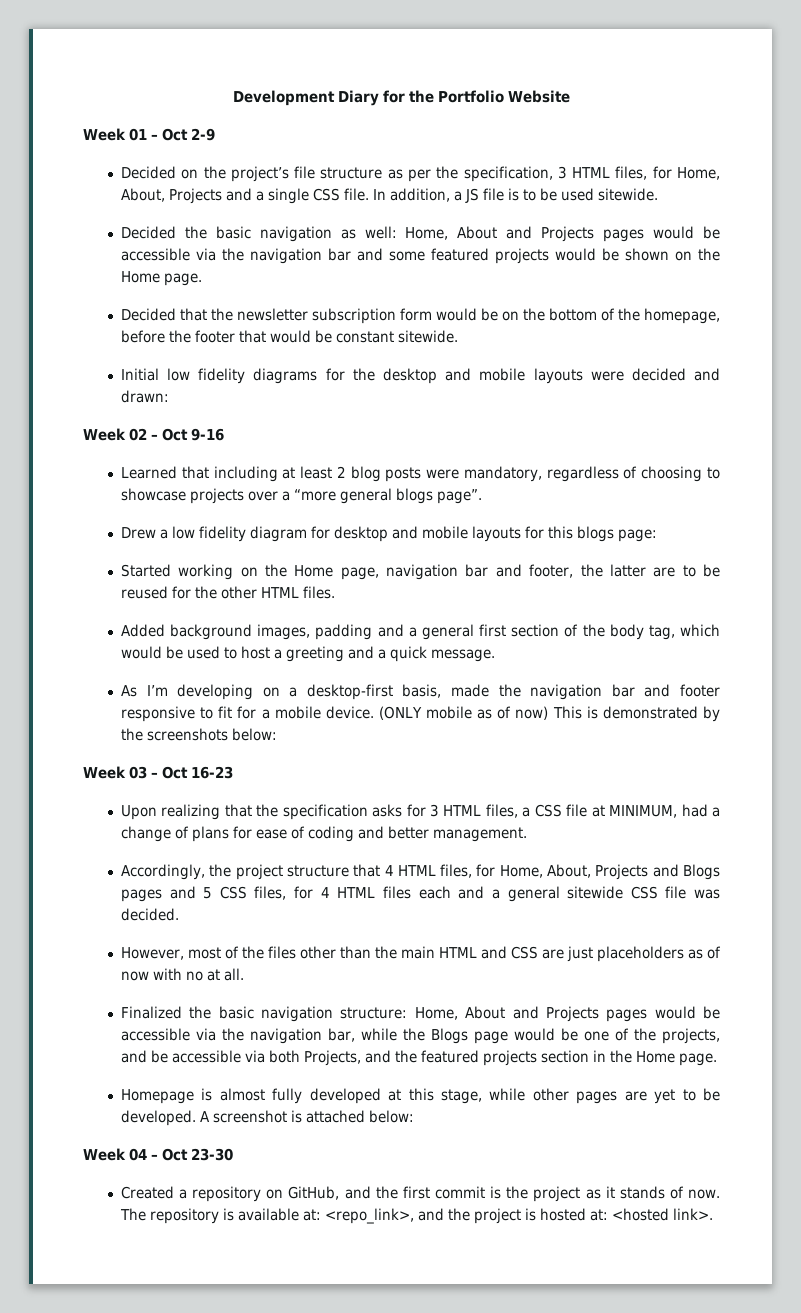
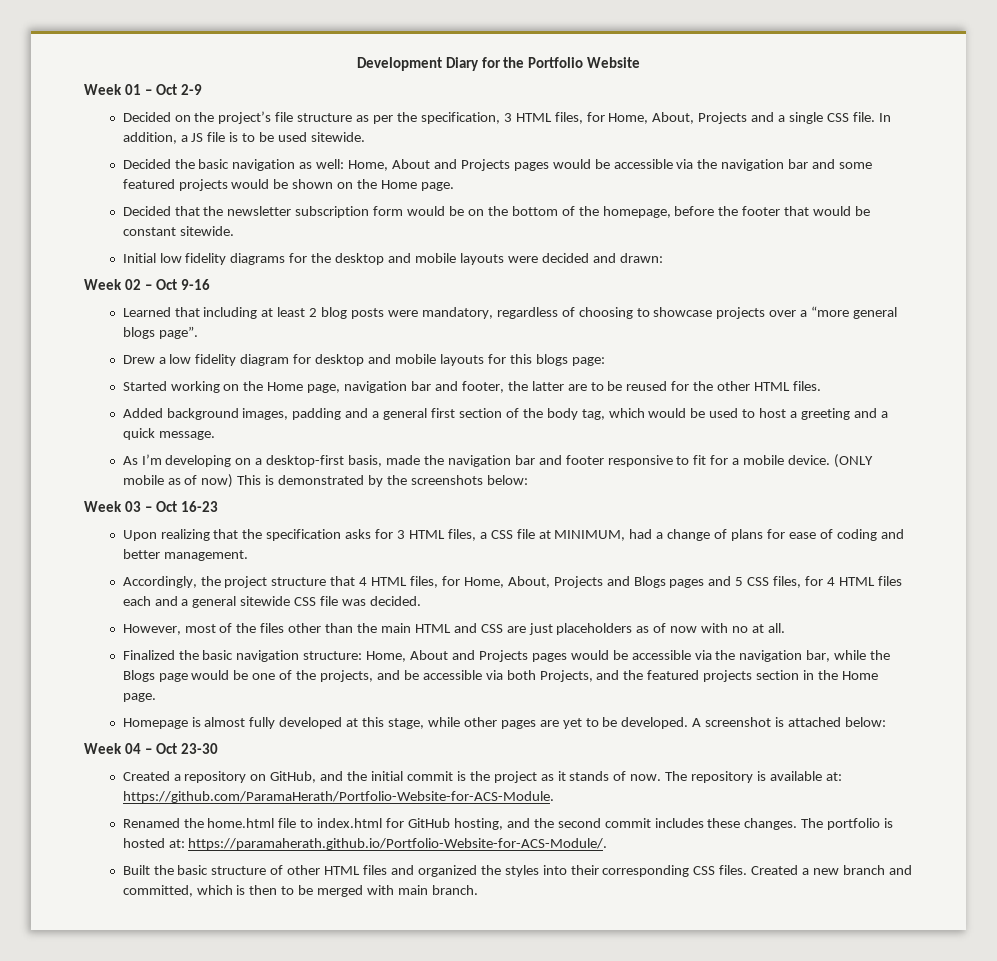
- Created a repository on GitHub, and the first commit is the project as it stands of now.
+ Created a repository on GitHub, and the initial commit is the project as it stands of now.
- The repository is available at: <repo_link>, and the project is hosted at: <hosted link>.
+ The repository is available at: https://github.com/ParamaHerath/Portfolio-Website-for-ACS-Module.
+ Renamed the home.html file to index.html for GitHub hosting, and the second commit includes these changes. The portfolio is hosted at: https://paramaherath.github.io/Portfolio-Website-for-ACS-Module/.
+ Built the basic structure of other HTML files and organized the styles into their corresponding CSS files. Created a new branch and committed, which is then to be merged with main branch.

